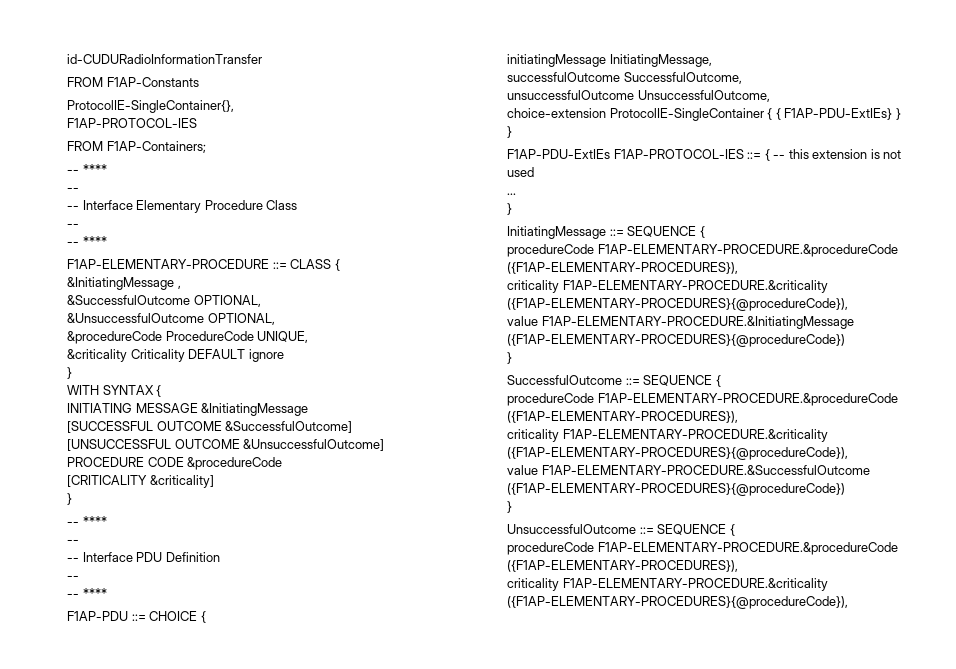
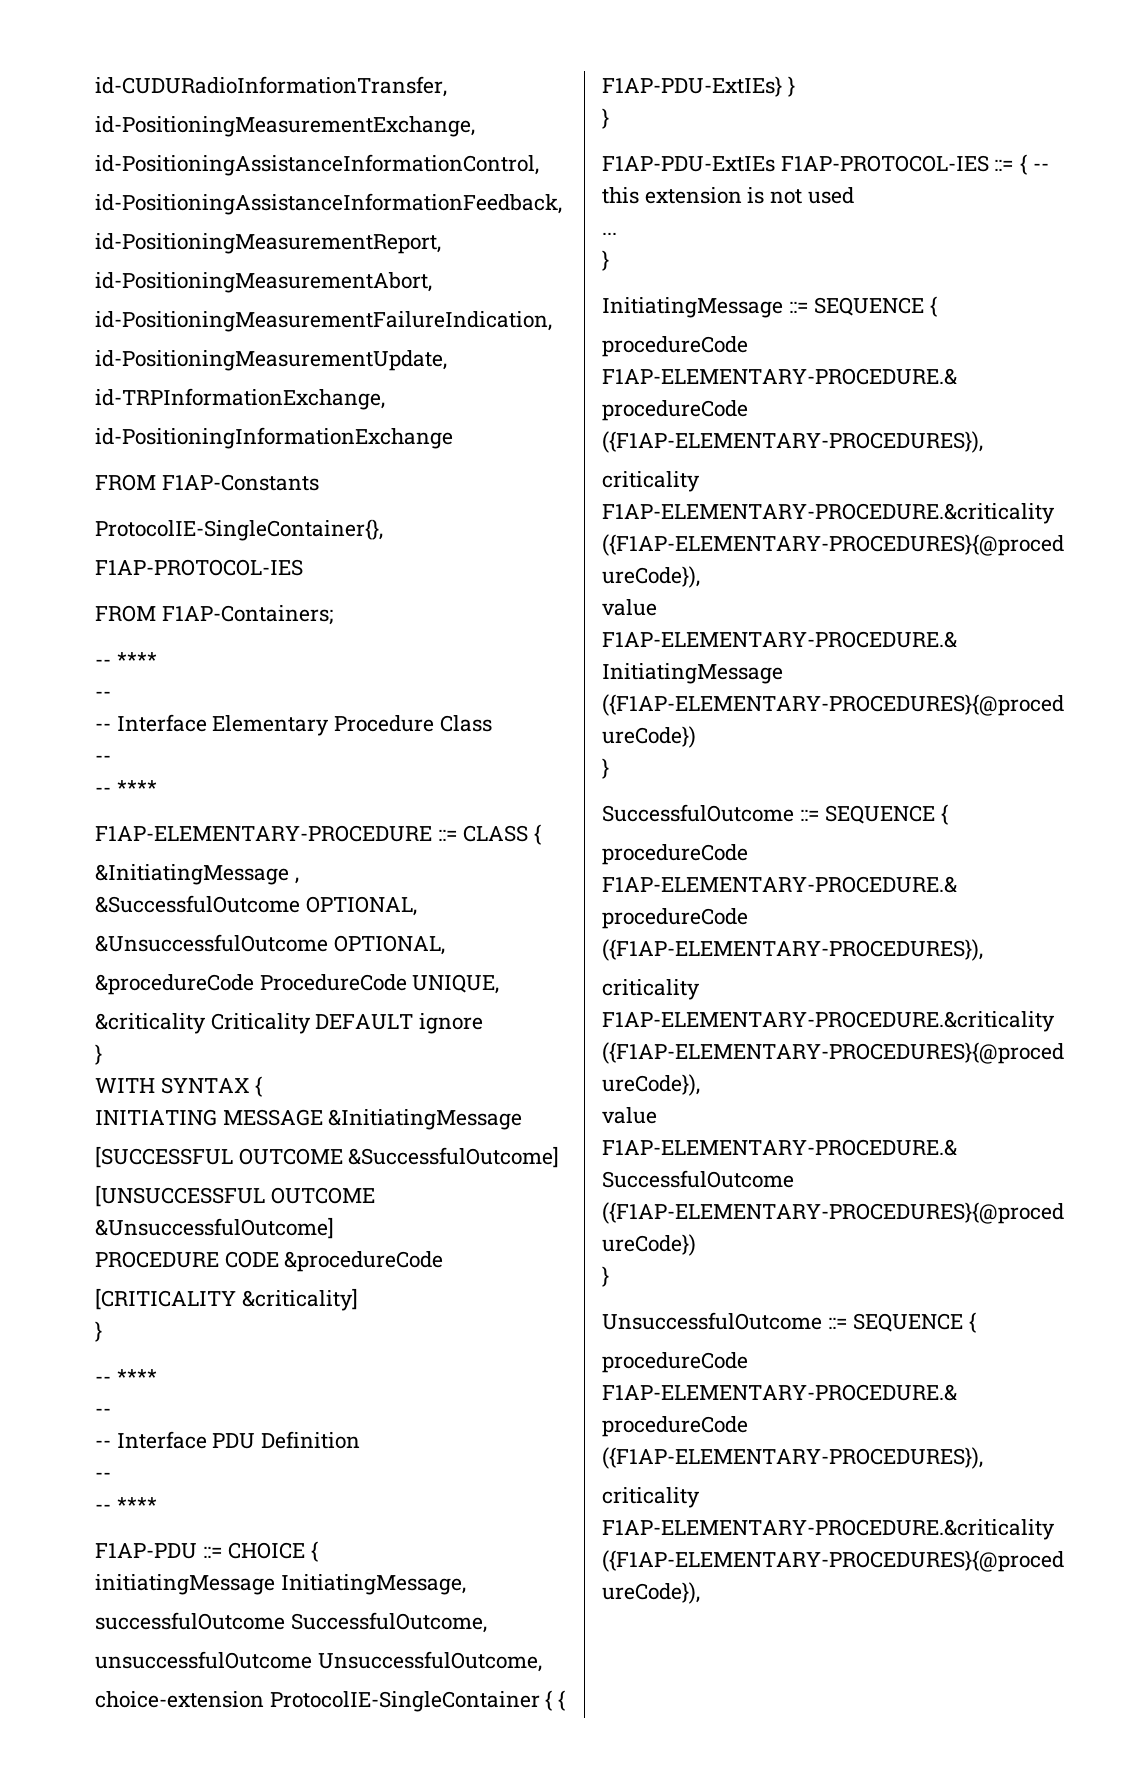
- id-CUDURadioInformationTransfer
+ id-CUDURadioInformationTransfer,
+ id-PositioningMeasurementExchange,
+ id-PositioningAssistanceInformationControl,
+ id-PositioningAssistanceInformationFeedback,
+ id-PositioningMeasurementReport,
+ id-PositioningMeasurementAbort,
+ id-PositioningMeasurementFailureIndication,
+ id-PositioningMeasurementUpdate,
+ id-TRPInformationExchange,
+ id-PositioningInformationExchange

